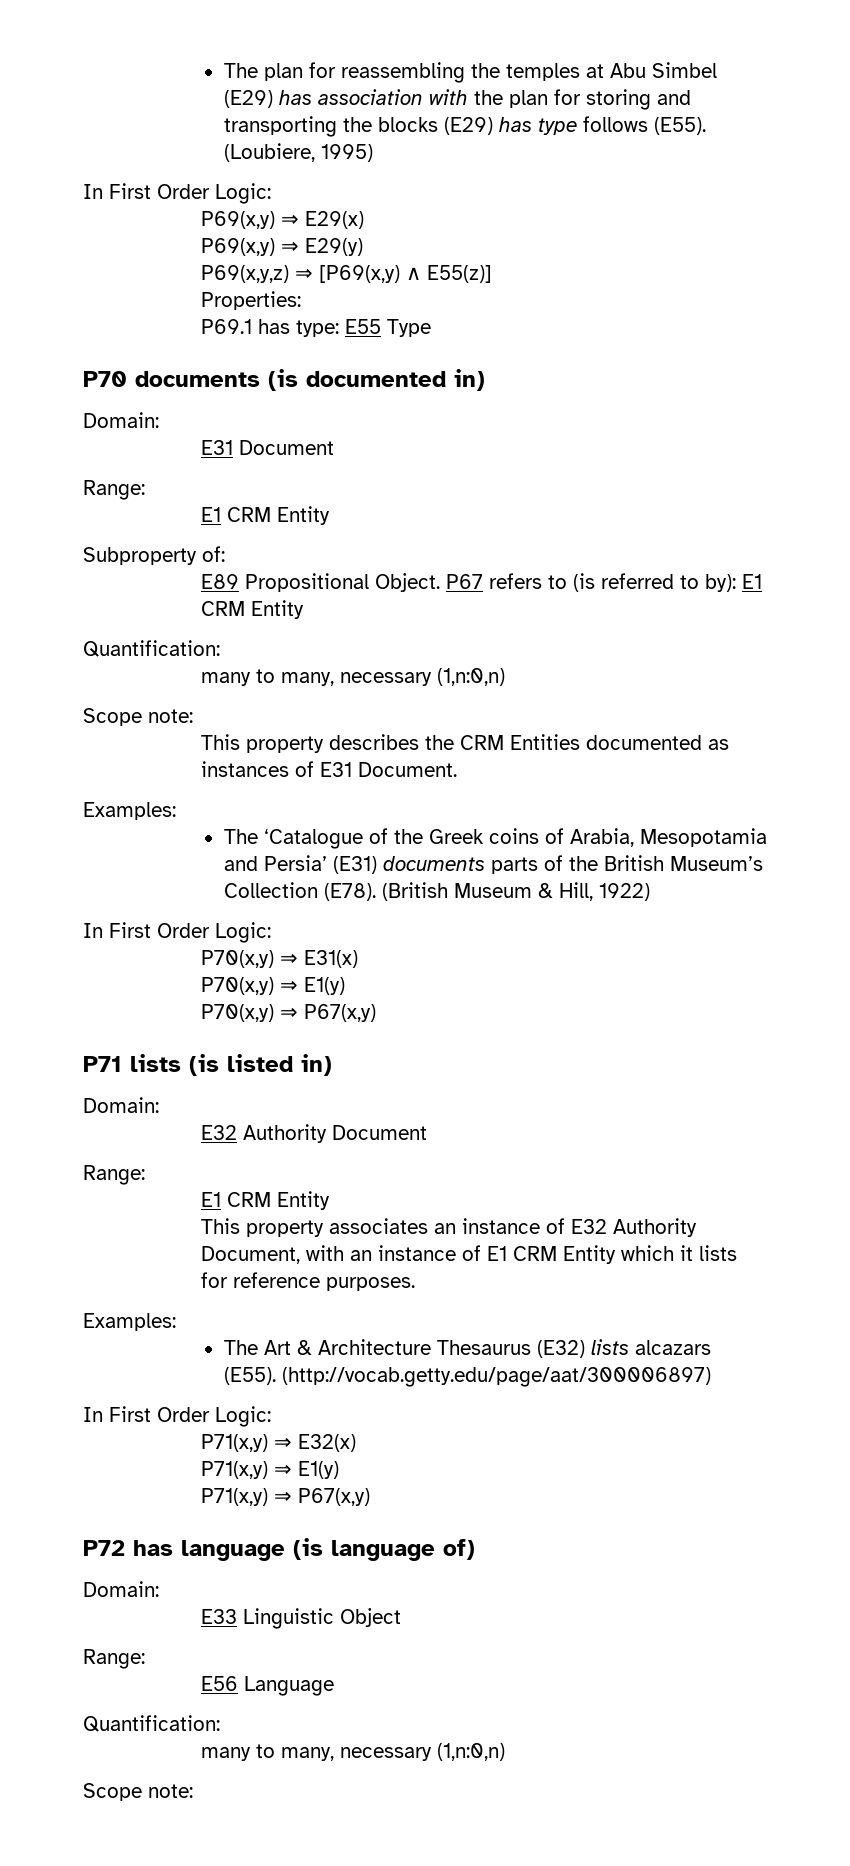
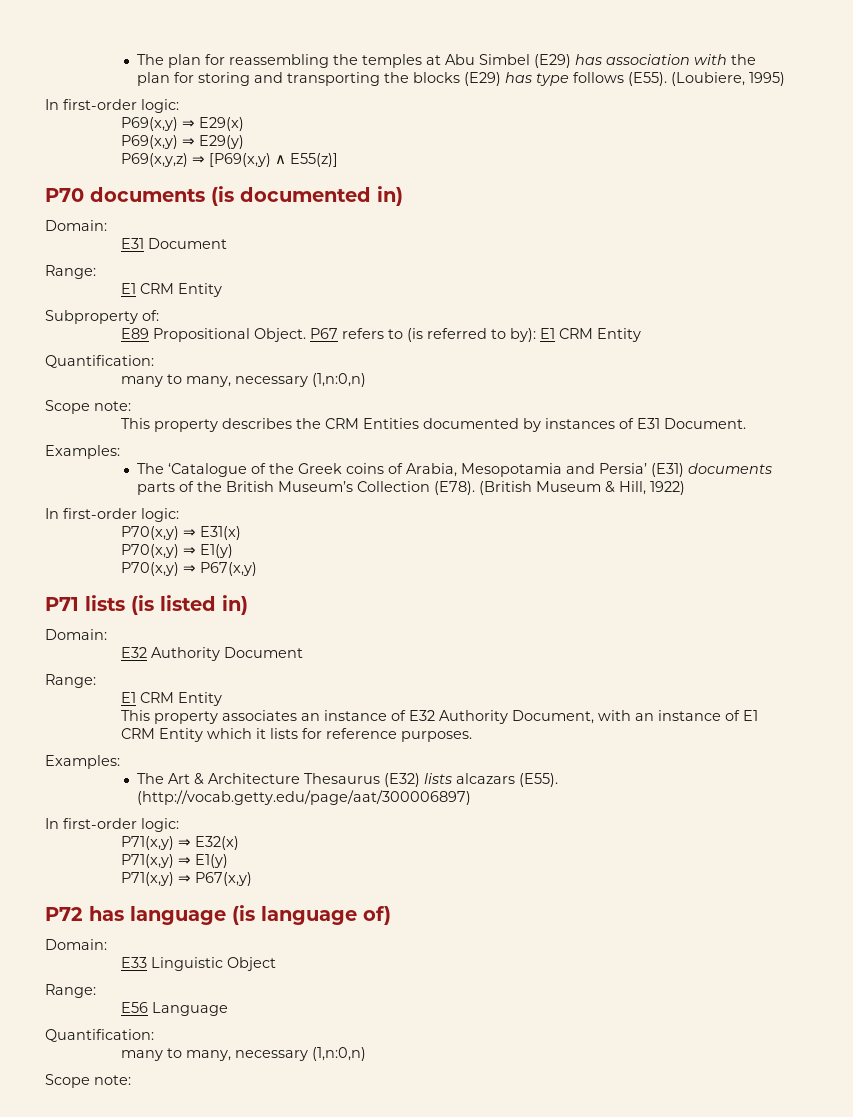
  (Loubiere, 1995)
- In First Order Logic:
+ In first-order logic:
- Properties:
- P69.1 has type: E55 Type
- This property describes the CRM Entities documented as instances of E31 Document.
+ This property describes the CRM Entities documented by instances of E31 Document.
  (British Museum & Hill, 1922)
- In First Order Logic:
+ In first-order logic:
  (http://vocab.getty.edu/page/aat/300006897)
- In First Order Logic:
+ In first-order logic:

